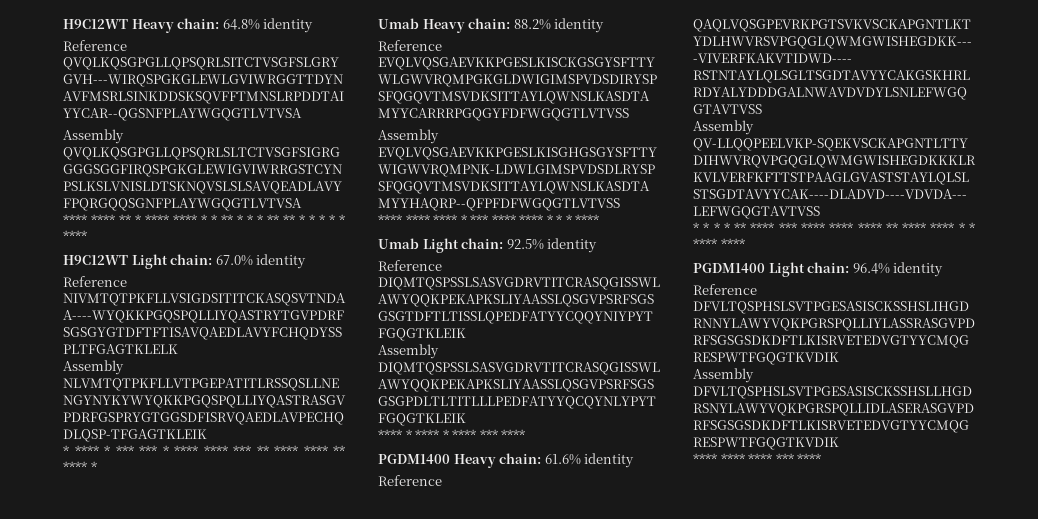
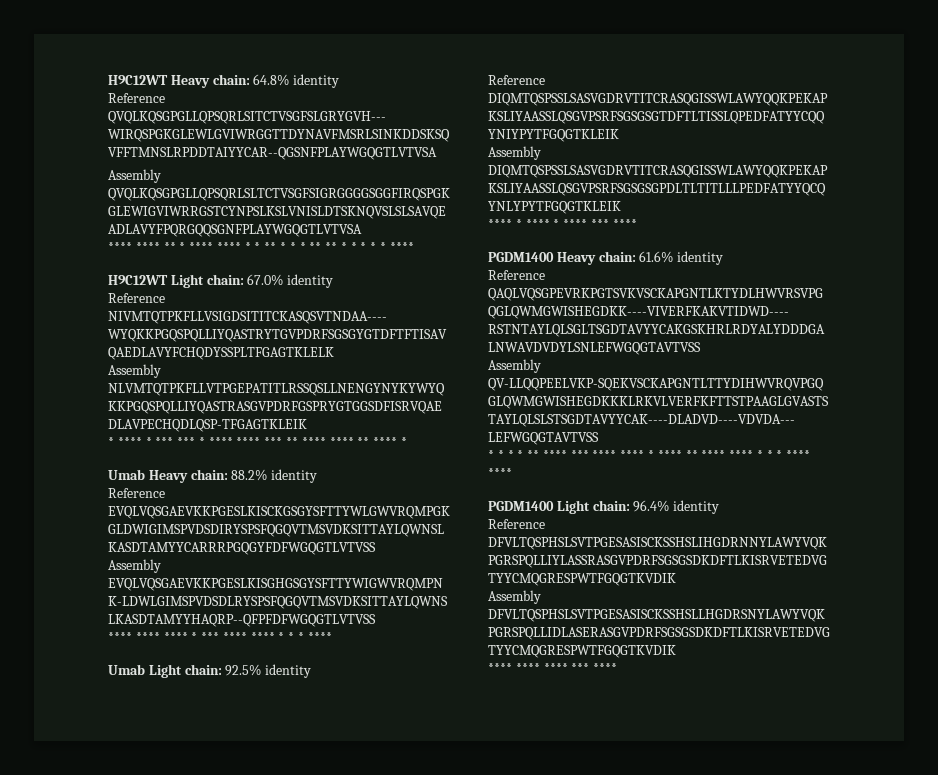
- * * * * ** **** *** **** **** **** ** **** **** * * **** ****
+ * * * * ** **** *** **** **** * **** ** **** **** * * * **** ****

